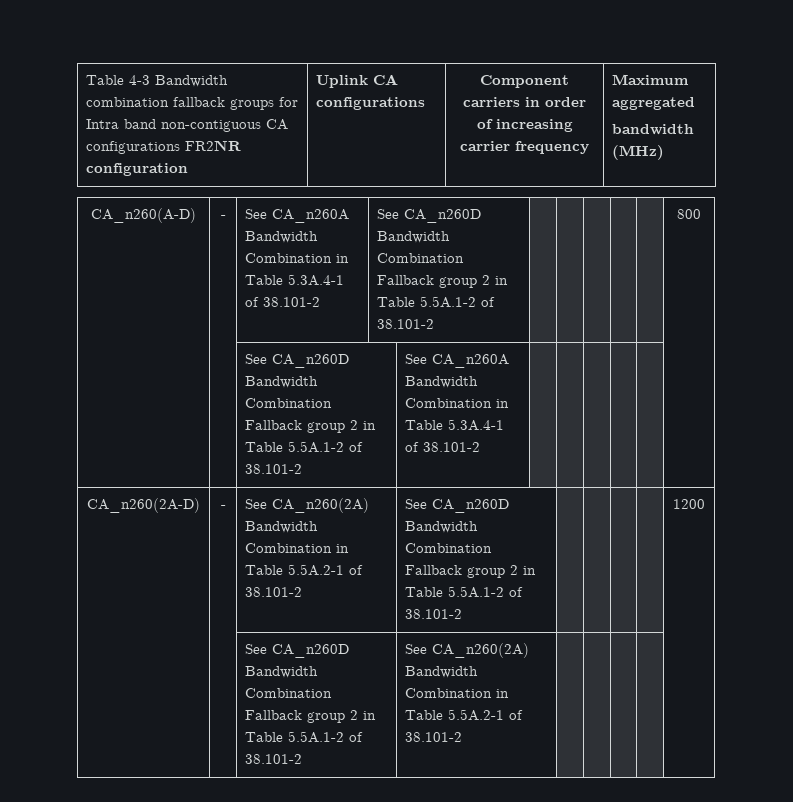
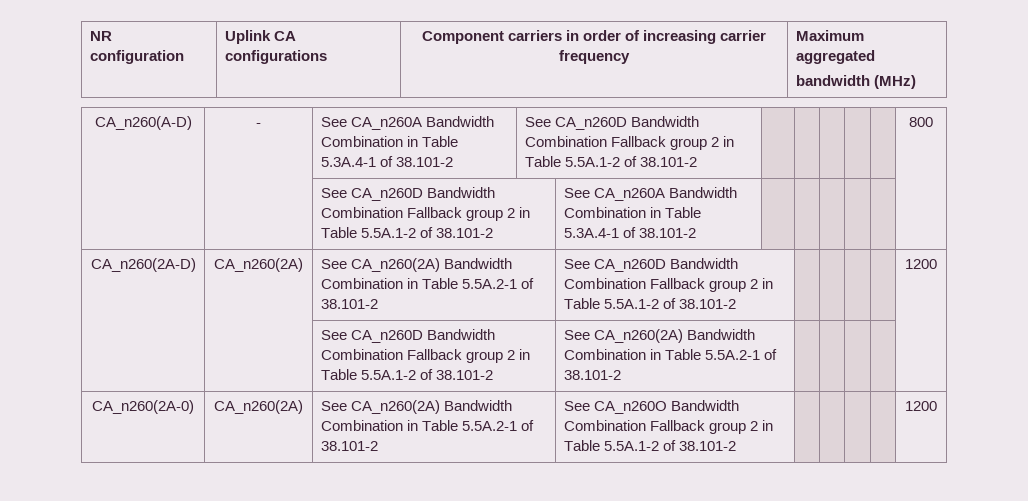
- Table 4-3 Bandwidth combination fallback groups for Intra band non-contiguous CA configurations FR2NR configuration | Uplink CA configurations | Component carriers in order of increasing carrier frequency | Maximum aggregated
+ NR configuration | Uplink CA configurations | Component carriers in order of increasing carrier frequency | Maximum aggregated
- CA_n260(2A-D) | - | See CA_n260(2A) Bandwidth Combination in Table 5.5A.2-1 of 38.101-2 | See CA_n260D Bandwidth Combination Fallback group 2 in Table 5.5A.1-2 of 38.101-2 | | | | | 1200
+ CA_n260(2A-D) | CA_n260(2A) | See CA_n260(2A) Bandwidth Combination in Table 5.5A.2-1 of 38.101-2 | See CA_n260D Bandwidth Combination Fallback group 2 in Table 5.5A.1-2 of 38.101-2 | | | | | 1200
+ CA_n260(2A-0) | CA_n260(2A) | See CA_n260(2A) Bandwidth Combination in Table 5.5A.2-1 of 38.101-2 | See CA_n260O Bandwidth Combination Fallback group 2 in Table 5.5A.1-2 of 38.101-2 | | | | | 1200

